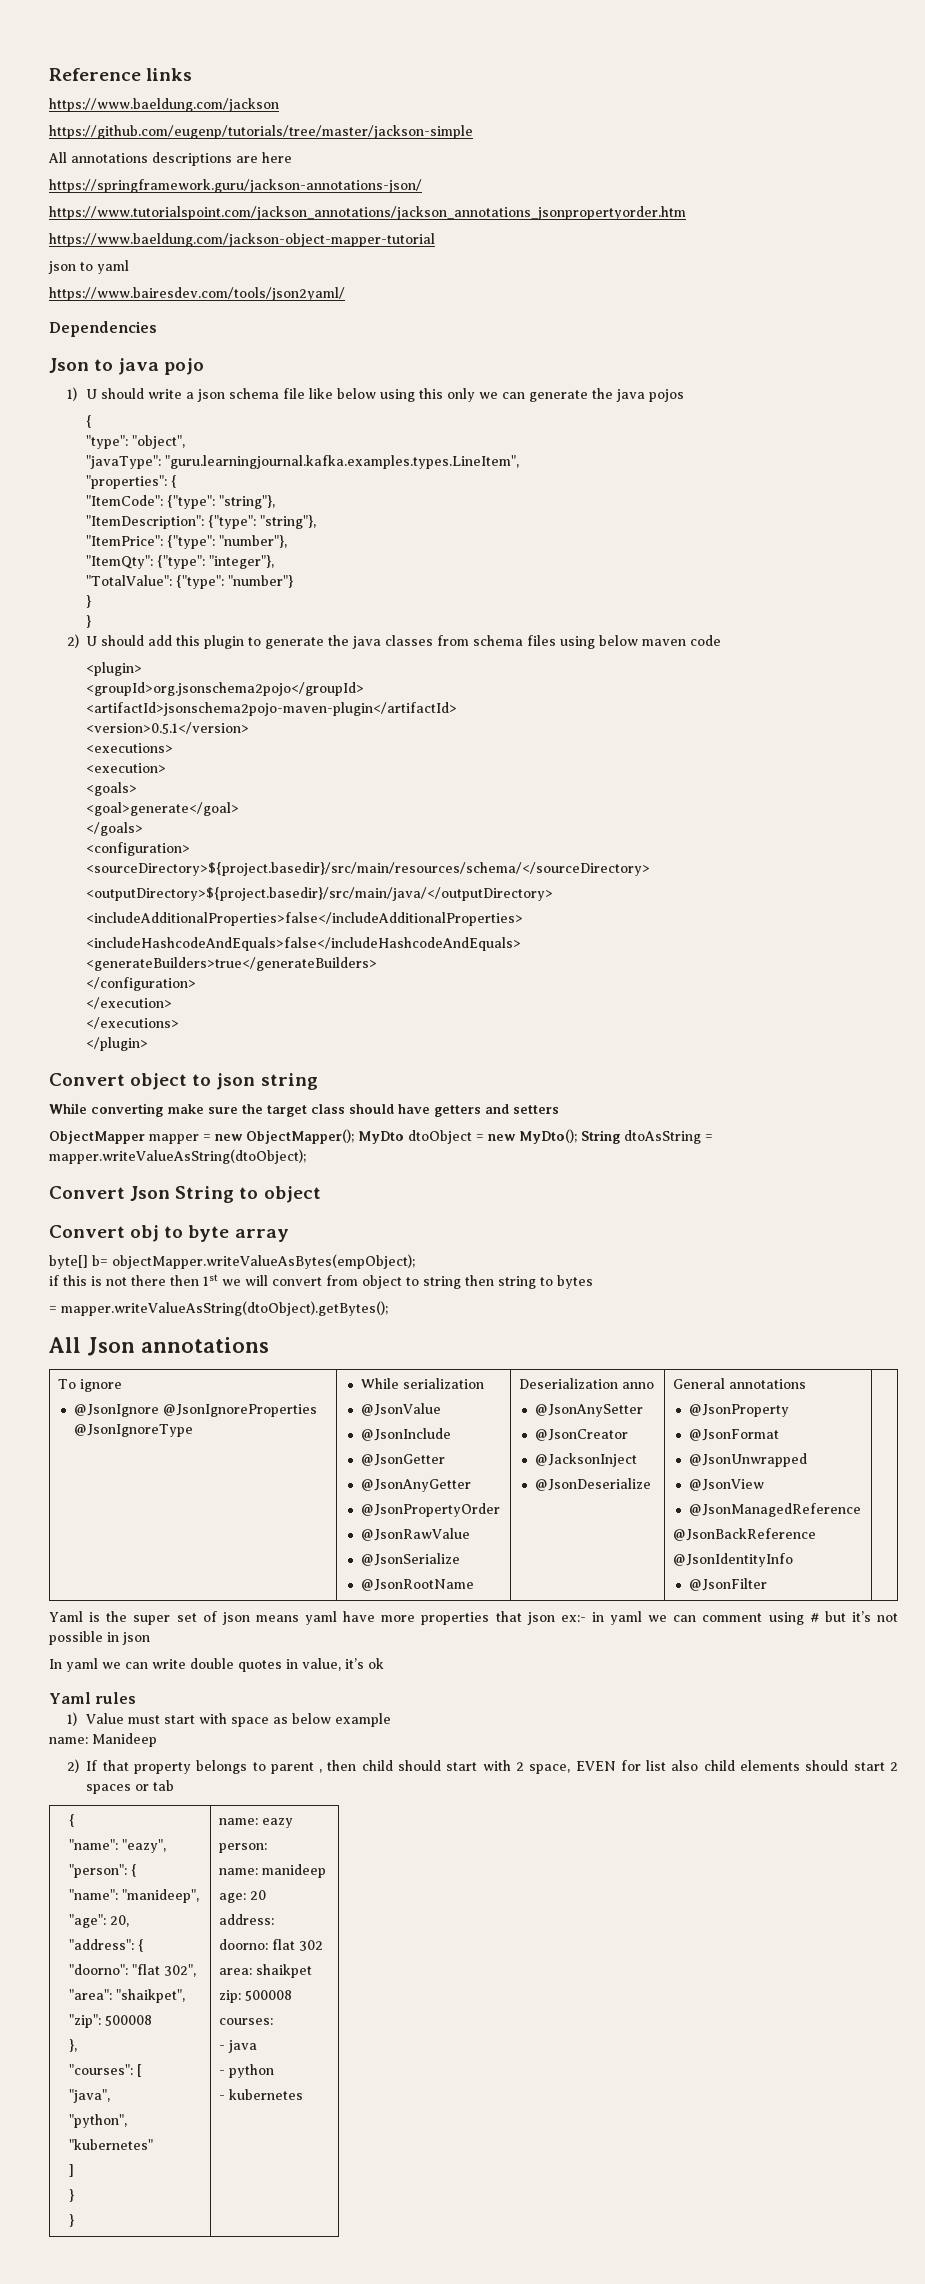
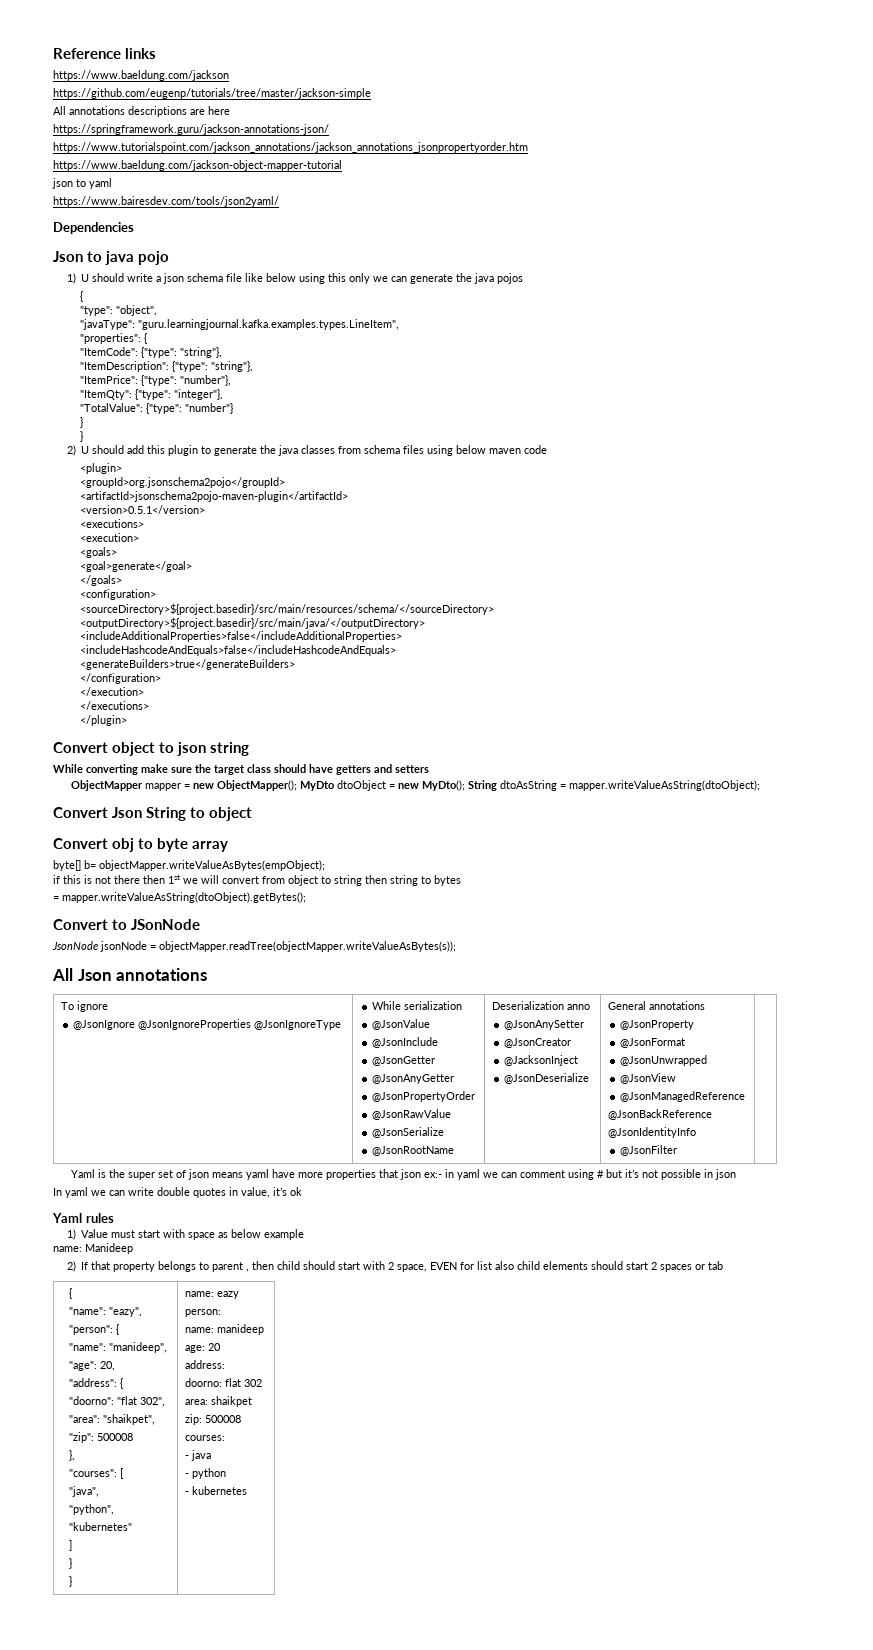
+ Convert to JSonNode
+ JsonNode jsonNode = objectMapper.readTree(objectMapper.writeValueAsBytes(s));

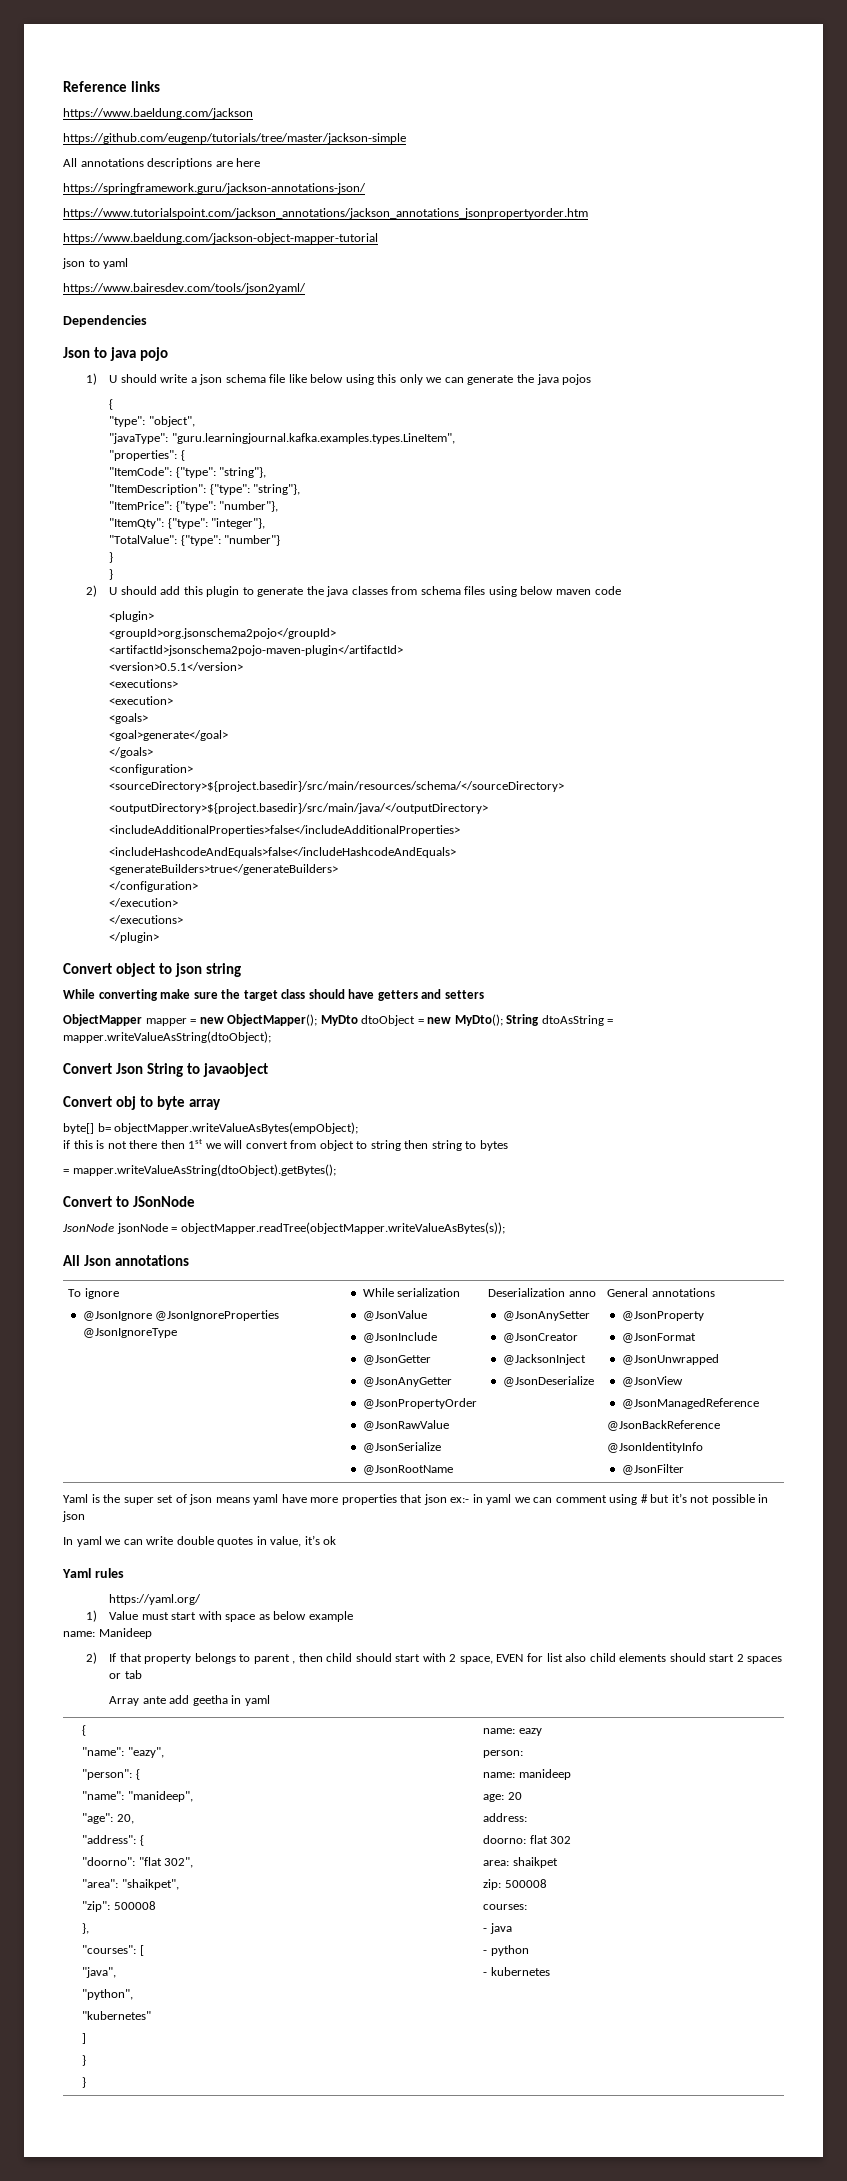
- Convert Json String to object
+ Convert Json String to javaobject
+ https://yaml.org/
+ Array ante add geetha in yaml

